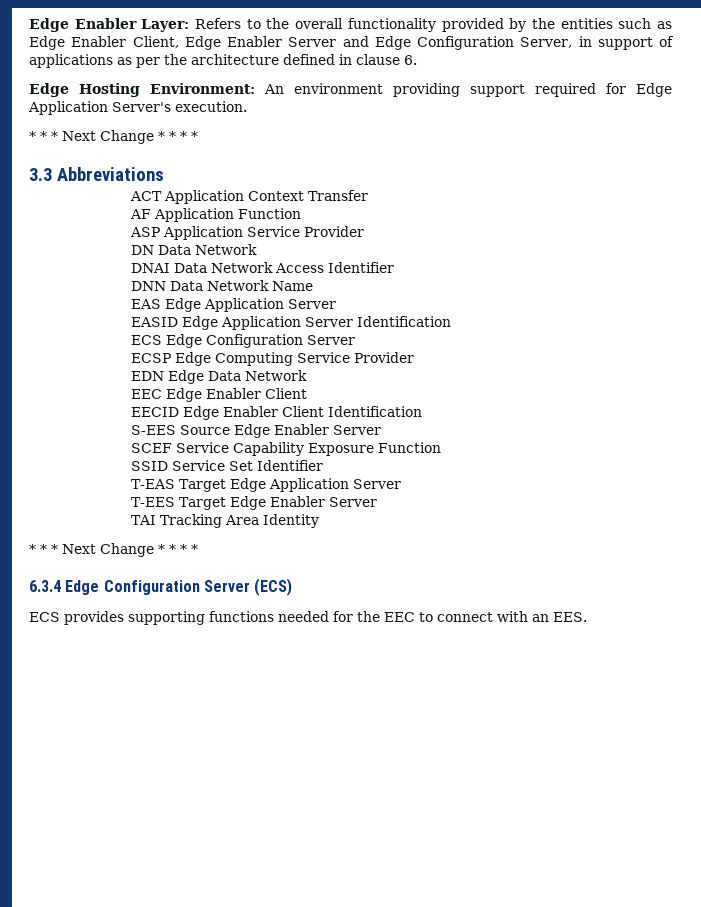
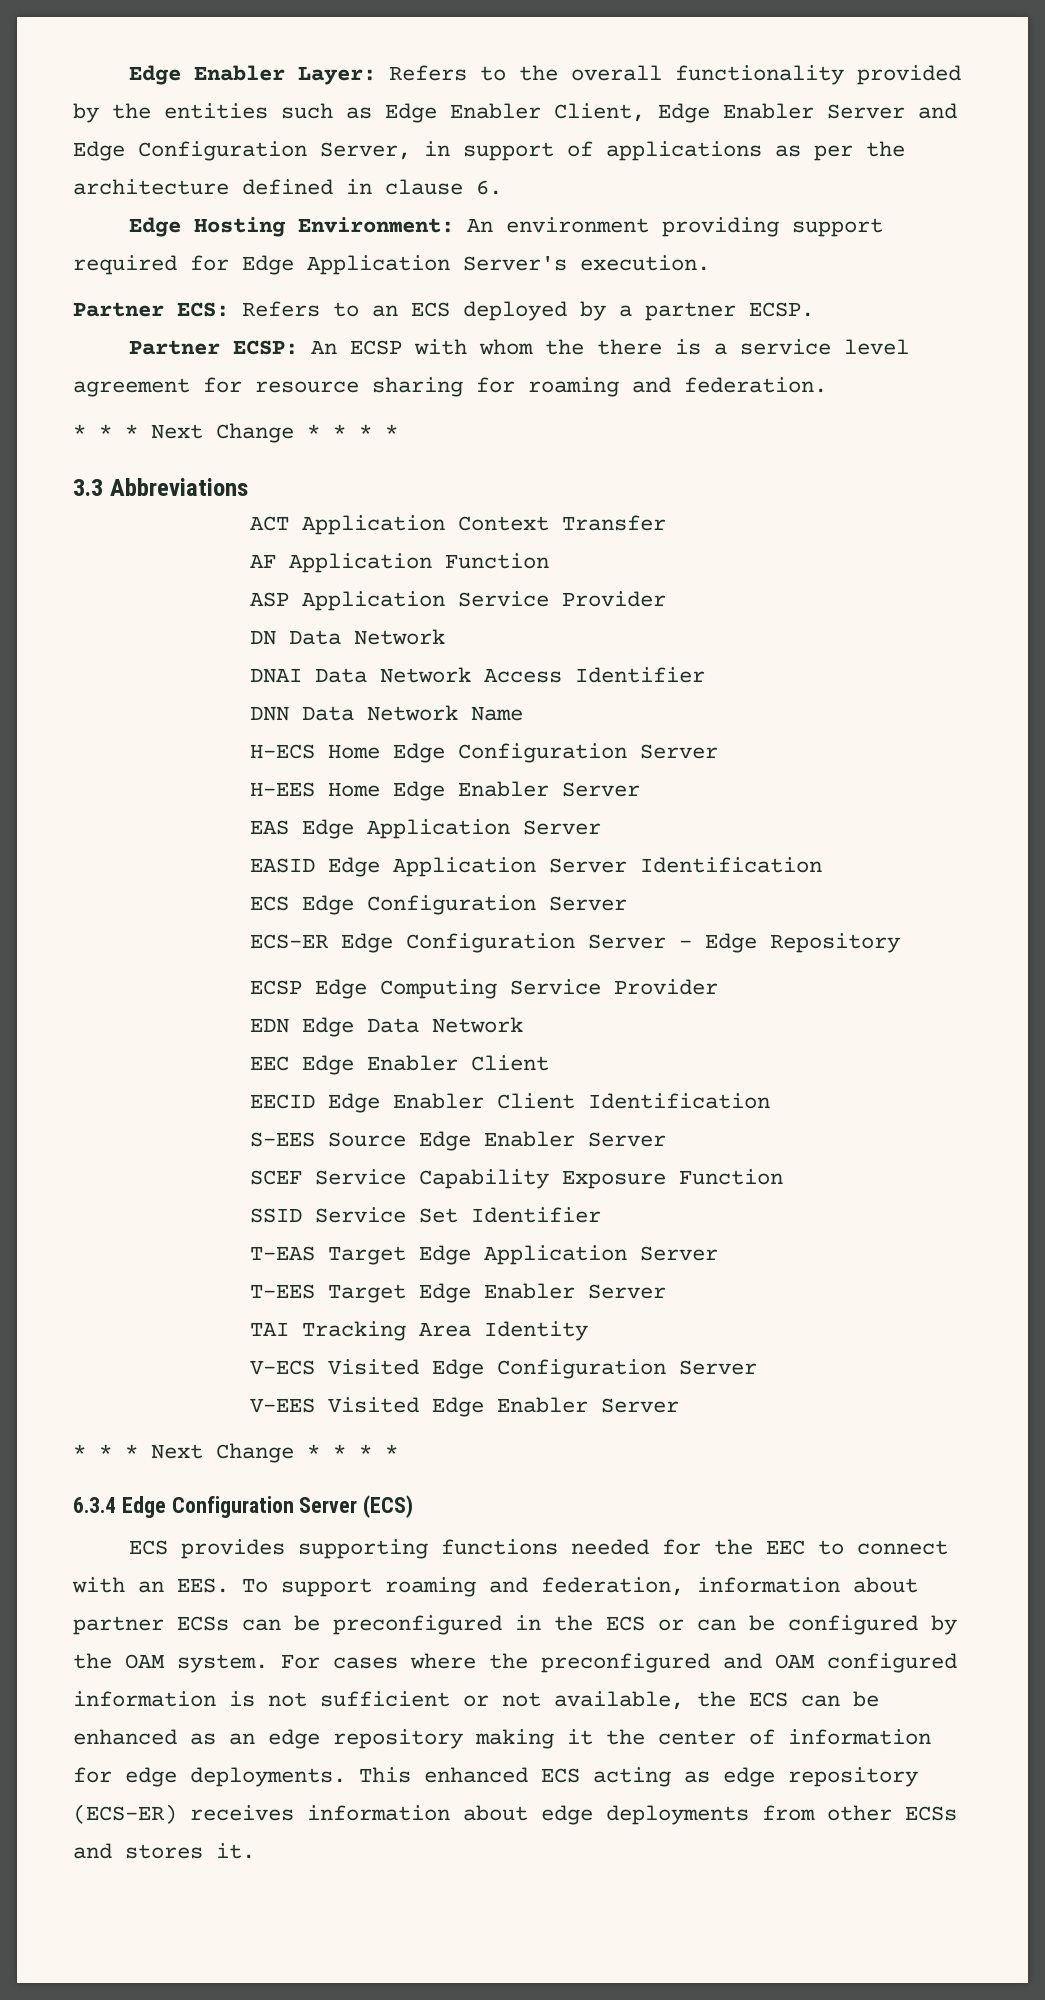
+ Partner ECS: Refers to an ECS deployed by a partner ECSP.
+ Partner ECSP: An ECSP with whom the there is a service level agreement for resource sharing for roaming and federation.
+ H-ECS Home Edge Configuration Server
+ H-EES Home Edge Enabler Server
+ ECS-ER Edge Configuration Server – Edge Repository
+ V-ECS Visited Edge Configuration Server
+ V-EES Visited Edge Enabler Server
- ECS provides supporting functions needed for the EEC to connect with an EES.
+ ECS provides supporting functions needed for the EEC to connect with an EES. To support roaming and federation, information about partner ECSs can be preconfigured in the ECS or can be configured by the OAM system. For cases where the preconfigured and OAM configured information is not sufficient or not available, the ECS can be enhanced as an edge repository making it the center of information for edge deployments. This enhanced ECS acting as edge repository (ECS-ER) receives information about edge deployments from other ECSs and stores it.

